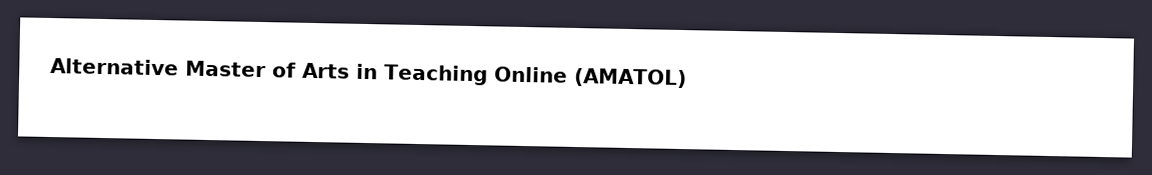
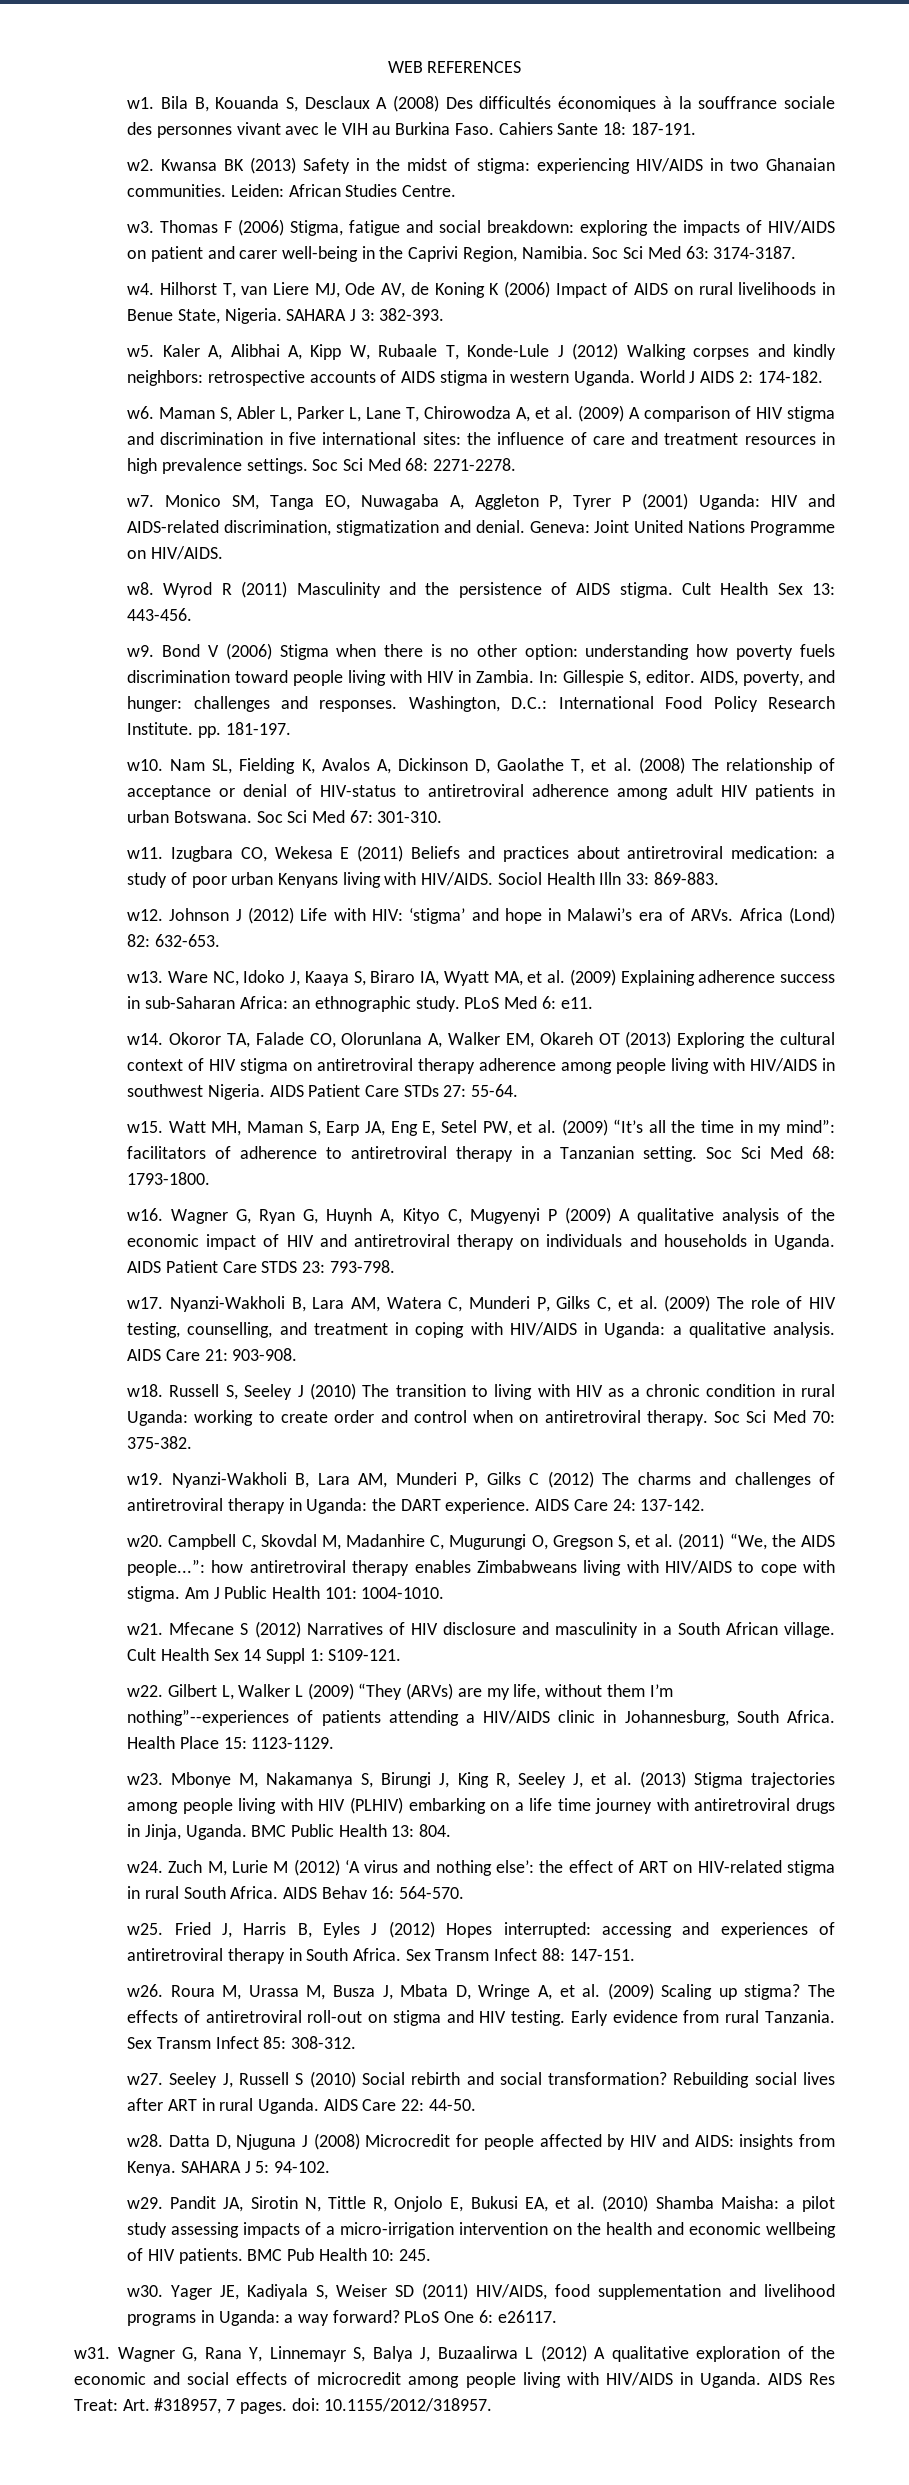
- Alternative Master of Arts in Teaching Online (AMATOL)
+ WEB REFERENCES
+ w1. Bila B, Kouanda S, Desclaux A (2008) Des difficultés économiques à la souffrance sociale des personnes vivant avec le VIH au Burkina Faso. Cahiers Sante 18: 187-191.
+ w2. Kwansa BK (2013) Safety in the midst of stigma: experiencing HIV/AIDS in two Ghanaian communities. Leiden: African Studies Centre.
+ w3. Thomas F (2006) Stigma, fatigue and social breakdown: exploring the impacts of HIV/AIDS on patient and carer well-being in the Caprivi Region, Namibia. Soc Sci Med 63: 3174-3187.
+ w4. Hilhorst T, van Liere MJ, Ode AV, de Koning K (2006) Impact of AIDS on rural livelihoods in Benue State, Nigeria. SAHARA J 3: 382-393.
+ w5. Kaler A, Alibhai A, Kipp W, Rubaale T, Konde-Lule J (2012) Walking corpses and kindly neighbors: retrospective accounts of AIDS stigma in western Uganda. World J AIDS 2: 174-182.
+ w6. Maman S, Abler L, Parker L, Lane T, Chirowodza A, et al. (2009) A comparison of HIV stigma and discrimination in five international sites: the influence of care and treatment resources in high prevalence settings. Soc Sci Med 68: 2271-2278.
+ w7. Monico SM, Tanga EO, Nuwagaba A, Aggleton P, Tyrer P (2001) Uganda: HIV and AIDS-related discrimination, stigmatization and denial. Geneva: Joint United Nations Programme on HIV/AIDS.
+ w8. Wyrod R (2011) Masculinity and the persistence of AIDS stigma. Cult Health Sex 13: 443-456.
+ w9. Bond V (2006) Stigma when there is no other option: understanding how poverty fuels discrimination toward people living with HIV in Zambia. In: Gillespie S, editor. AIDS, poverty, and hunger: challenges and responses. Washington, D.C.: International Food Policy Research Institute. pp. 181-197.
+ w10. Nam SL, Fielding K, Avalos A, Dickinson D, Gaolathe T, et al. (2008) The relationship of acceptance or denial of HIV-status to antiretroviral adherence among adult HIV patients in urban Botswana. Soc Sci Med 67: 301-310.
+ w11. Izugbara CO, Wekesa E (2011) Beliefs and practices about antiretroviral medication: a study of poor urban Kenyans living with HIV/AIDS. Sociol Health Illn 33: 869-883.
+ w12. Johnson J (2012) Life with HIV: ‘stigma’ and hope in Malawi’s era of ARVs. Africa (Lond) 82: 632-653.
+ w13. Ware NC, Idoko J, Kaaya S, Biraro IA, Wyatt MA, et al. (2009) Explaining adherence success in sub-Saharan Africa: an ethnographic study. PLoS Med 6: e11.
+ w14. Okoror TA, Falade CO, Olorunlana A, Walker EM, Okareh OT (2013) Exploring the cultural context of HIV stigma on antiretroviral therapy adherence among people living with HIV/AIDS in southwest Nigeria. AIDS Patient Care STDs 27: 55-64.
+ w15. Watt MH, Maman S, Earp JA, Eng E, Setel PW, et al. (2009) “It’s all the time in my mind”: facilitators of adherence to antiretroviral therapy in a Tanzanian setting. Soc Sci Med 68: 1793-1800.
+ w16. Wagner G, Ryan G, Huynh A, Kityo C, Mugyenyi P (2009) A qualitative analysis of the economic impact of HIV and antiretroviral therapy on individuals and households in Uganda. AIDS Patient Care STDS 23: 793-798.
+ w17. Nyanzi-Wakholi B, Lara AM, Watera C, Munderi P, Gilks C, et al. (2009) The role of HIV testing, counselling, and treatment in coping with HIV/AIDS in Uganda: a qualitative analysis. AIDS Care 21: 903-908.
+ w18. Russell S, Seeley J (2010) The transition to living with HIV as a chronic condition in rural Uganda: working to create order and control when on antiretroviral therapy. Soc Sci Med 70: 375-382.
+ w19. Nyanzi-Wakholi B, Lara AM, Munderi P, Gilks C (2012) The charms and challenges of antiretroviral therapy in Uganda: the DART experience. AIDS Care 24: 137-142.
+ w20. Campbell C, Skovdal M, Madanhire C, Mugurungi O, Gregson S, et al. (2011) “We, the AIDS people...”: how antiretroviral therapy enables Zimbabweans living with HIV/AIDS to cope with stigma. Am J Public Health 101: 1004-1010.
+ w21. Mfecane S (2012) Narratives of HIV disclosure and masculinity in a South African village. Cult Health Sex 14 Suppl 1: S109-121.
+ w22. Gilbert L, Walker L (2009) “They (ARVs) are my life, without them I’m nothing”--experiences of patients attending a HIV/AIDS clinic in Johannesburg, South Africa. Health Place 15: 1123-1129.
+ w23. Mbonye M, Nakamanya S, Birungi J, King R, Seeley J, et al. (2013) Stigma trajectories among people living with HIV (PLHIV) embarking on a life time journey with antiretroviral drugs in Jinja, Uganda. BMC Public Health 13: 804.
+ w24. Zuch M, Lurie M (2012) ‘A virus and nothing else’: the effect of ART on HIV-related stigma in rural South Africa. AIDS Behav 16: 564-570.
+ w25. Fried J, Harris B, Eyles J (2012) Hopes interrupted: accessing and experiences of antiretroviral therapy in South Africa. Sex Transm Infect 88: 147-151.
+ w26. Roura M, Urassa M, Busza J, Mbata D, Wringe A, et al. (2009) Scaling up stigma? The effects of antiretroviral roll-out on stigma and HIV testing. Early evidence from rural Tanzania. Sex Transm Infect 85: 308-312.
+ w27. Seeley J, Russell S (2010) Social rebirth and social transformation? Rebuilding social lives after ART in rural Uganda. AIDS Care 22: 44-50.
+ w28. Datta D, Njuguna J (2008) Microcredit for people affected by HIV and AIDS: insights from Kenya. SAHARA J 5: 94-102.
+ w29. Pandit JA, Sirotin N, Tittle R, Onjolo E, Bukusi EA, et al. (2010) Shamba Maisha: a pilot study assessing impacts of a micro-irrigation intervention on the health and economic wellbeing of HIV patients. BMC Pub Health 10: 245.
+ w30. Yager JE, Kadiyala S, Weiser SD (2011) HIV/AIDS, food supplementation and livelihood programs in Uganda: a way forward? PLoS One 6: e26117.
+ w31. Wagner G, Rana Y, Linnemayr S, Balya J, Buzaalirwa L (2012) A qualitative exploration of the economic and social effects of microcredit among people living with HIV/AIDS in Uganda. AIDS Res Treat: Art. #318957, 7 pages. doi: 10.1155/2012/318957.

